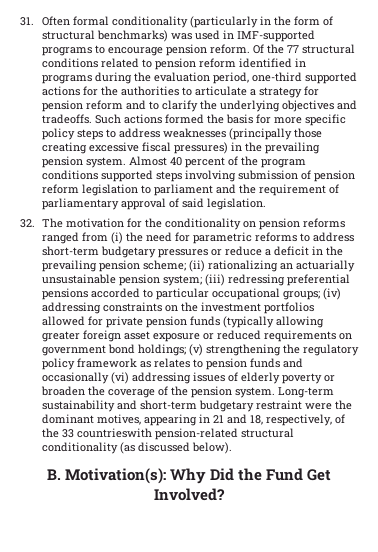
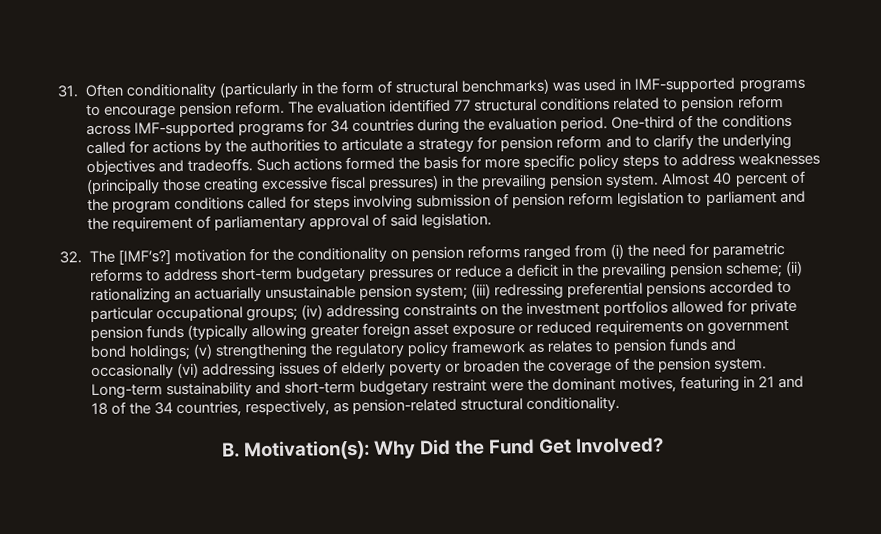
- 31. Often formal conditionality (particularly in the form of structural benchmarks) was used in IMF-supported programs to encourage pension reform.
+ 31. Often conditionality (particularly in the form of structural benchmarks) was used in IMF-supported programs to encourage pension reform.
- Of the 77 structural conditions related to pension reform identified in programs during the evaluation period, one-third supported actions for the authorities to articulate a strategy for pension reform and to clarify the underlying objectives and tradeoffs.
+ The evaluation identified 77 structural conditions related to pension reform across IMF-supported programs for 34 countries during the evaluation period. One-third of the conditions called for actions by the authorities to articulate a strategy for pension reform and to clarify the underlying objectives and tradeoffs.
- Almost 40 percent of the program conditions supported steps involving submission of pension reform legislation to parliament and the requirement of parliamentary approval of said legislation.
+ Almost 40 percent of the program conditions called for steps involving submission of pension reform legislation to parliament and the requirement of parliamentary approval of said legislation.
- 32. The motivation for the conditionality on pension reforms ranged from (i) the need for parametric reforms to address short-term budgetary pressures or reduce a deficit in the prevailing pension scheme;
+ 32. The [IMF’s?] motivation for the conditionality on pension reforms ranged from (i) the need for parametric reforms to address short-term budgetary pressures or reduce a deficit in the prevailing pension scheme;
- Long-term sustainability and short-term budgetary restraint were the dominant motives, appearing in 21 and 18, respectively, of the 33 countrieswith pension-related structural conditionality (as discussed below).
+ Long-term sustainability and short-term budgetary restraint were the dominant motives, featuring in 21 and 18 of the 34 countries, respectively, as pension-related structural conditionality.

